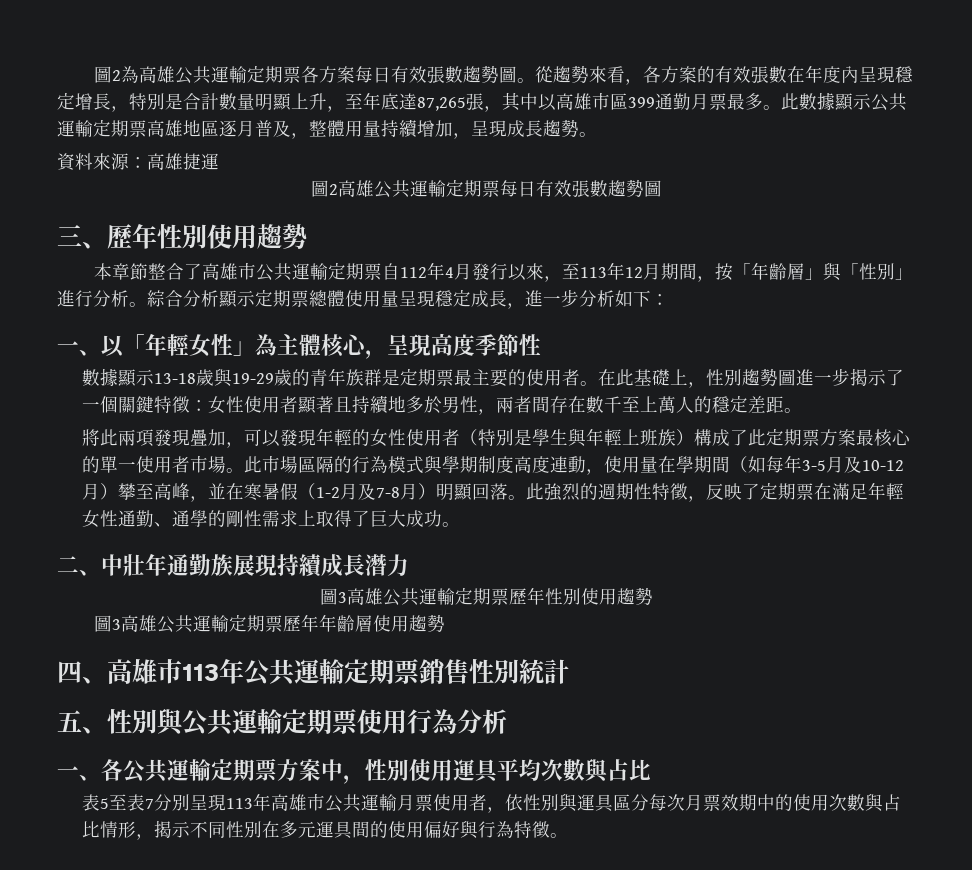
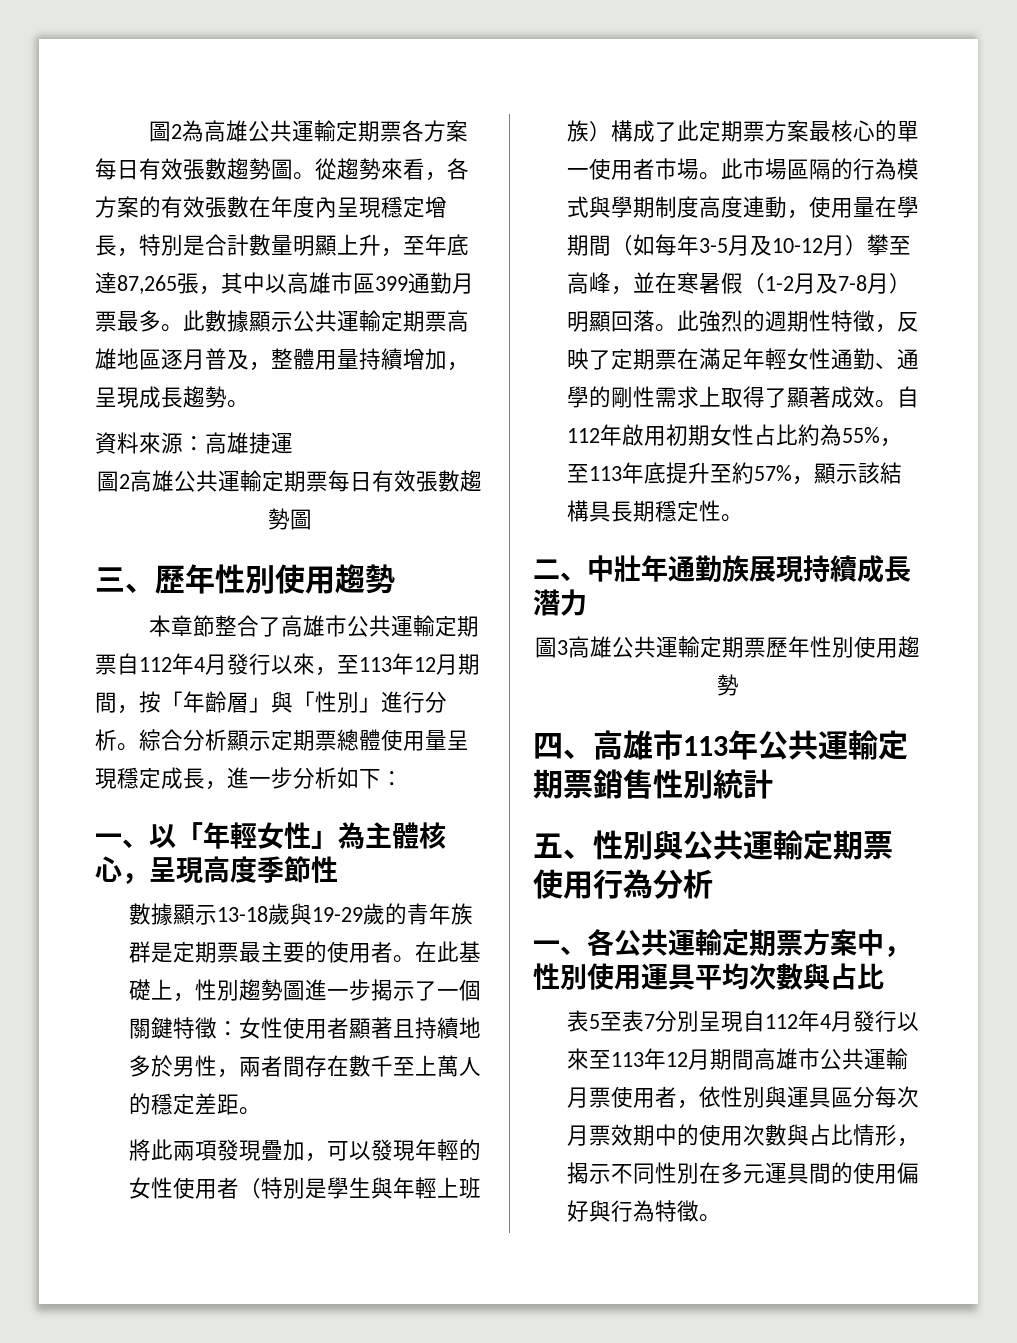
- 此強烈的週期性特徵，反映了定期票在滿足年輕女性通勤、通學的剛性需求上取得了巨大成功。
+ 此強烈的週期性特徵，反映了定期票在滿足年輕女性通勤、通學的剛性需求上取得了顯著成效。自112年啟用初期女性占比約為55%，至113年底提升至約57%，顯示該結構具長期穩定性。
- 圖3高雄公共運輸定期票歷年年齡層使用趨勢
- 表5至表7分別呈現113年高雄市公共運輸月票使用者，依性別與運具區分每次月票效期中的使用次數與占比情形，揭示不同性別在多元運具間的使用偏好與行為特徵。
+ 表5至表7分別呈現自112年4月發行以來至113年12月期間高雄市公共運輸月票使用者，依性別與運具區分每次月票效期中的使用次數與占比情形，揭示不同性別在多元運具間的使用偏好與行為特徵。

